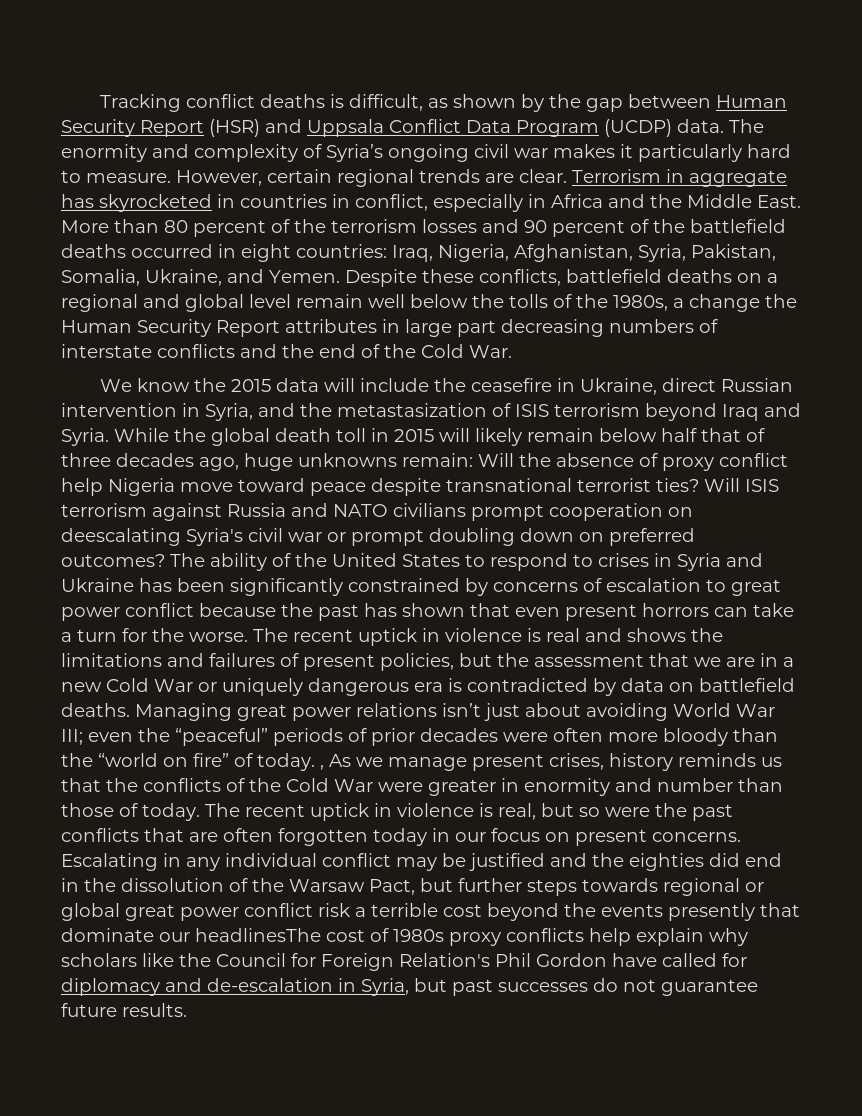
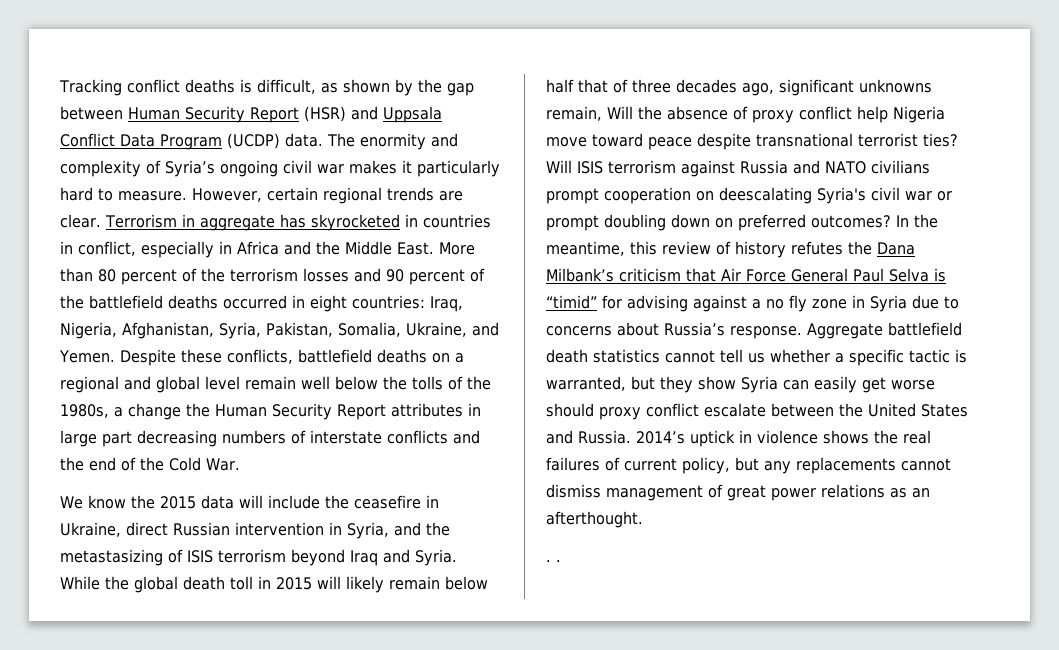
- We know the 2015 data will include the ceasefire in Ukraine, direct Russian intervention in Syria, and the metastasization of ISIS terrorism beyond Iraq and Syria.
+ We know the 2015 data will include the ceasefire in Ukraine, direct Russian intervention in Syria, and the metastasizing of ISIS terrorism beyond Iraq and Syria.
- While the global death toll in 2015 will likely remain below half that of three decades ago, huge unknowns remain: Will the absence of proxy conflict help Nigeria move toward peace despite transnational terrorist ties?
+ While the global death toll in 2015 will likely remain below half that of three decades ago, significant unknowns remain, Will the absence of proxy conflict help Nigeria move toward peace despite transnational terrorist ties?
- The ability of the United States to respond to crises in Syria and Ukraine has been significantly constrained by concerns of escalation to great power conflict because the past has shown that even present horrors can take a turn for the worse. The recent uptick in violence is real and shows the limitations and failures of present policies, but the assessment that we are in a new Cold War or uniquely dangerous era is contradicted by data on battlefield deaths. Managing great power relations isn’t just about avoiding World War III; even the “peaceful” periods of prior decades were often more bloody than the “world on fire” of today. , As we manage present crises, history reminds us that the conflicts of the Cold War were greater in enormity and number than those of today. The recent uptick in violence is real, but so were the past conflicts that are often forgotten today in our focus on present concerns. Escalating in any individual conflict may be justified and the eighties did end in the dissolution of the Warsaw Pact, but further steps towards regional or global great power conflict risk a terrible cost beyond the events presently that dominate our headlinesThe cost of 1980s proxy conflicts help explain why scholars like the Council for Foreign Relation's Phil Gordon have called for diplomacy and de-escalation in Syria, but past successes do not guarantee future results.
+ In the meantime, this review of history refutes the Dana Milbank’s criticism that Air Force General Paul Selva is “timid” for advising against a no fly zone in Syria due to concerns about Russia’s response. Aggregate battlefield death statistics cannot tell us whether a specific tactic is warranted, but they show Syria can easily get worse should proxy conflict escalate between the United States and Russia. 2014’s uptick in violence shows the real failures of current policy, but any replacements cannot dismiss management of great power relations as an afterthought.
+ . .

